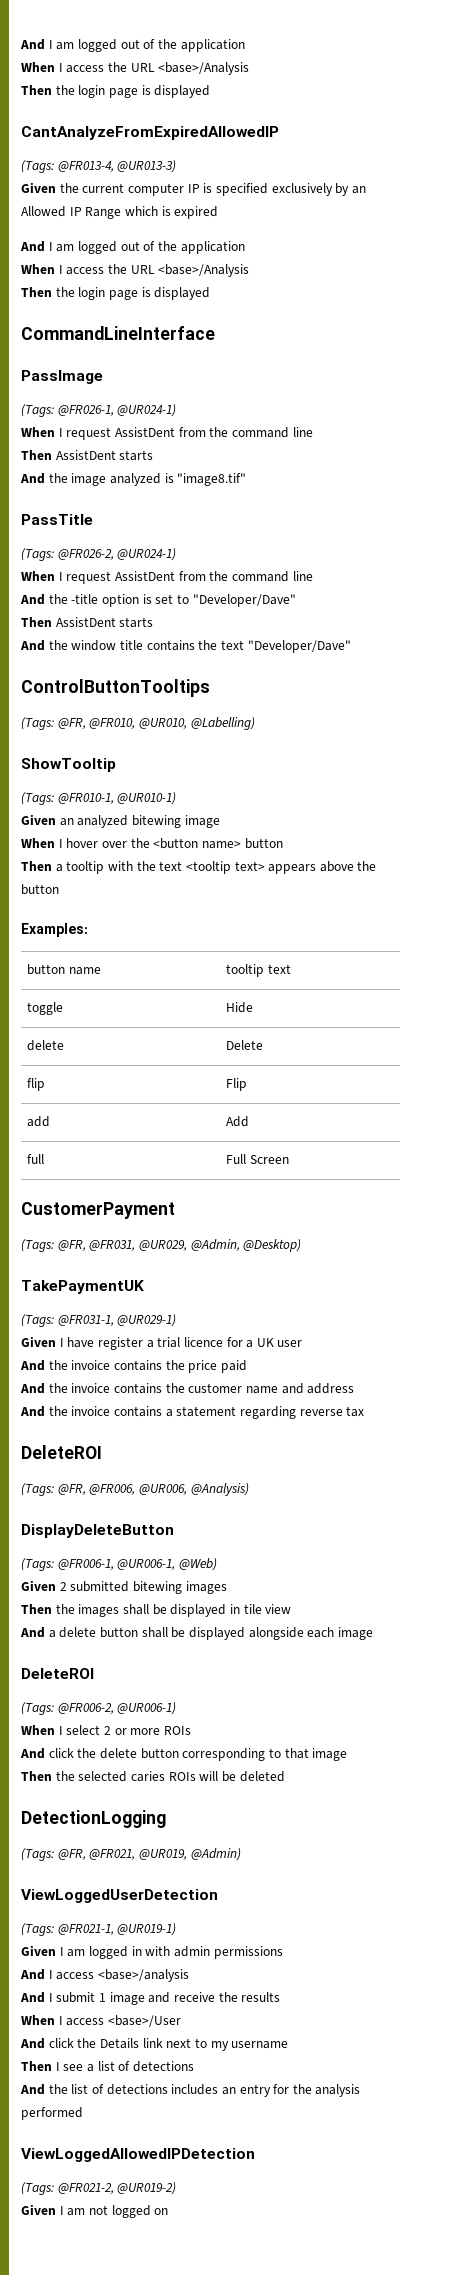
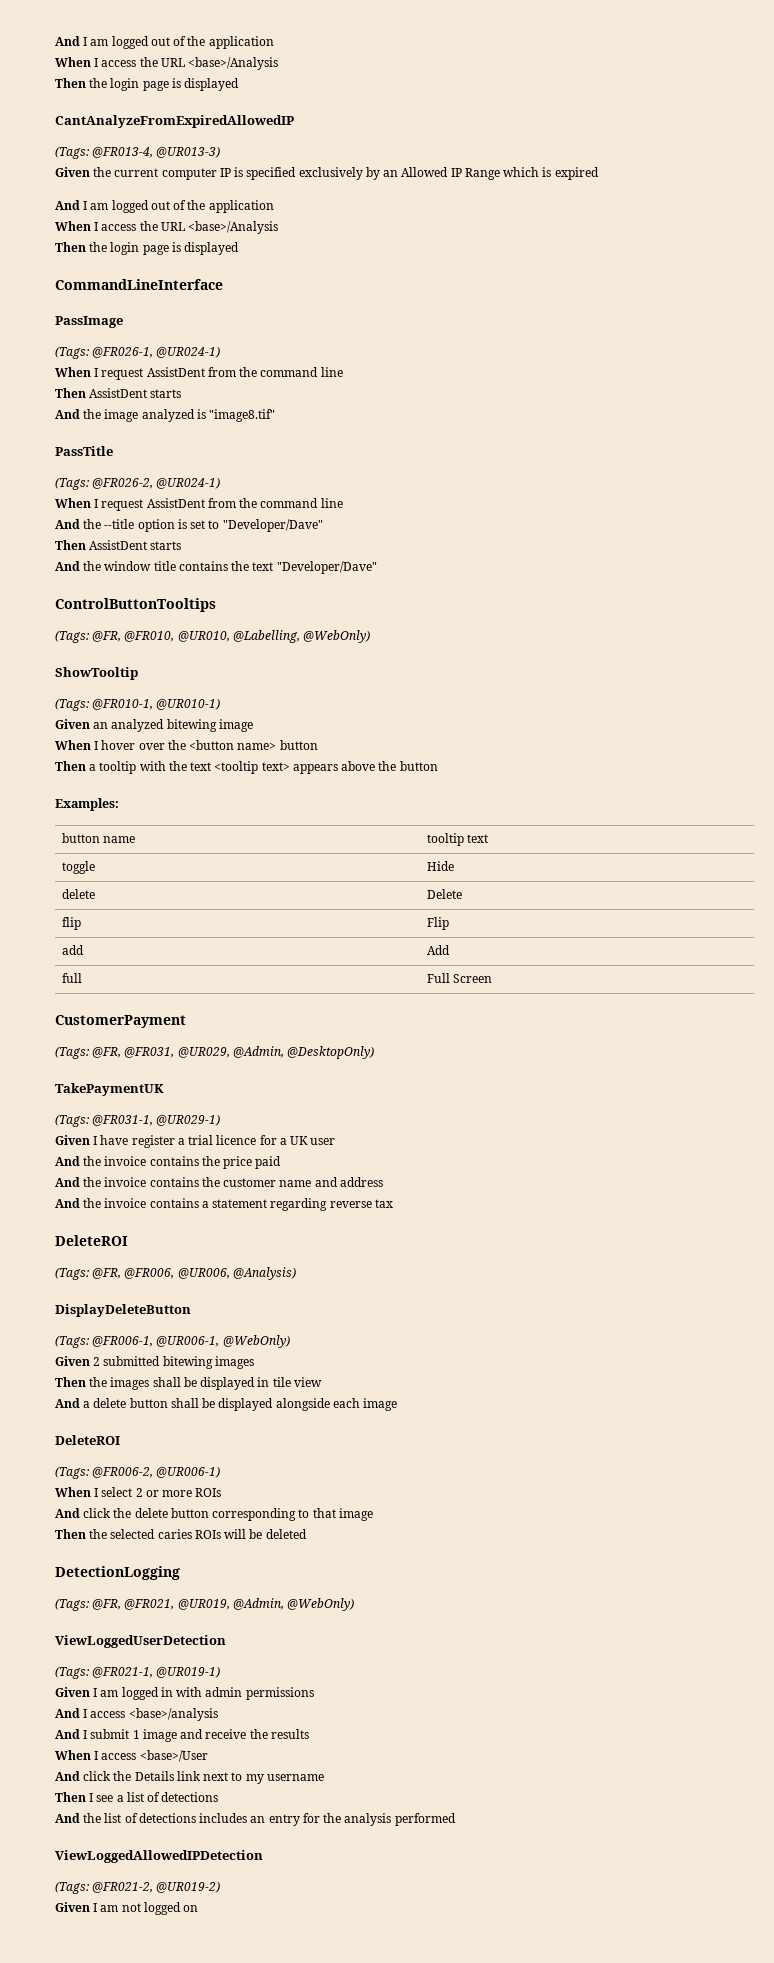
- And the -title option is set to "Developer/Dave"
+ And the --title option is set to "Developer/Dave"
- (Tags: @FR, @FR010, @UR010, @Labelling)
+ (Tags: @FR, @FR010, @UR010, @Labelling, @WebOnly)
- (Tags: @FR, @FR031, @UR029, @Admin, @Desktop)
+ (Tags: @FR, @FR031, @UR029, @Admin, @DesktopOnly)
- (Tags: @FR006-1, @UR006-1, @Web)
+ (Tags: @FR006-1, @UR006-1, @WebOnly)
- (Tags: @FR, @FR021, @UR019, @Admin)
+ (Tags: @FR, @FR021, @UR019, @Admin, @WebOnly)

